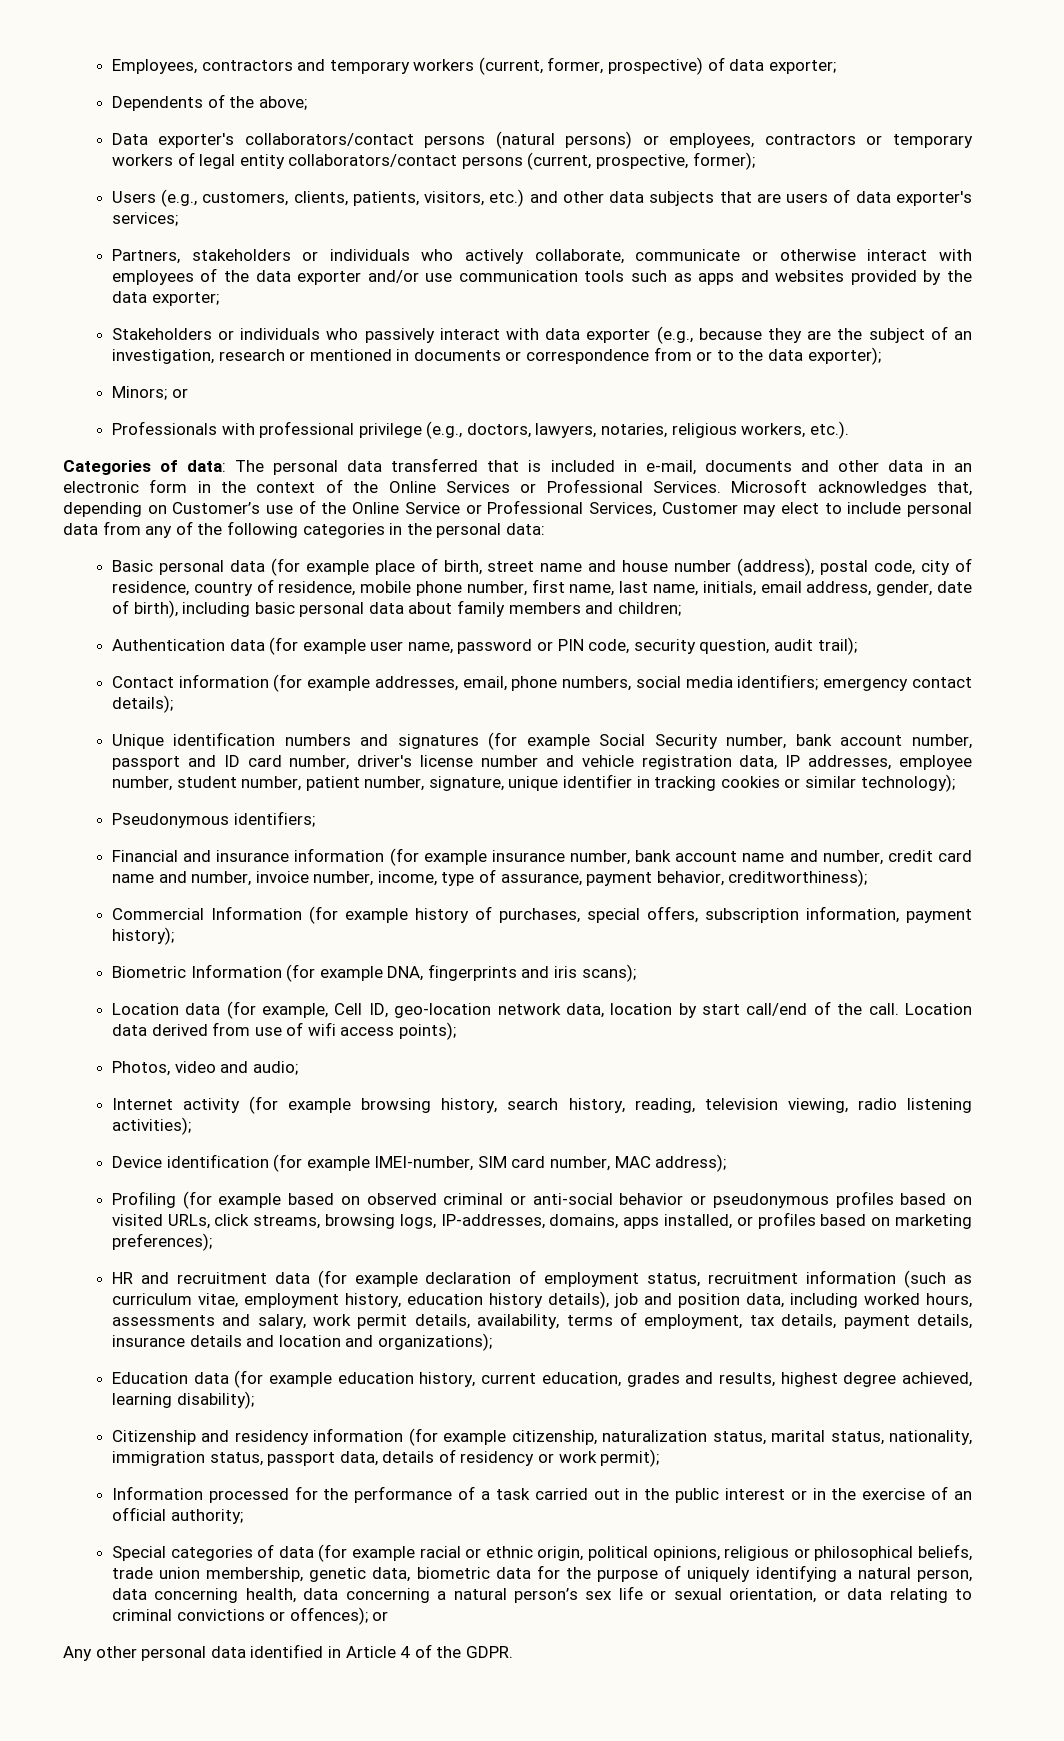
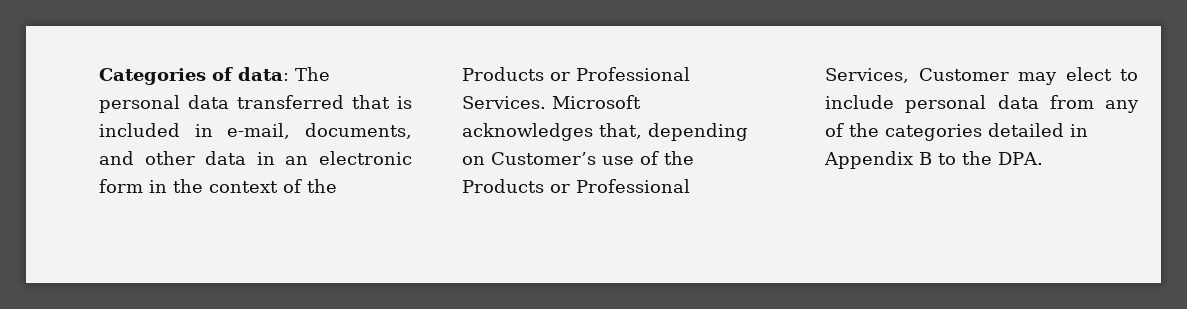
- Employees, contractors and temporary workers (current, former, prospective) of data exporter;
- Dependents of the above;
- Data exporter's collaborators/contact persons (natural persons) or employees, contractors or temporary workers of legal entity collaborators/contact persons (current, prospective, former);
- Users (e.g., customers, clients, patients, visitors, etc.) and other data subjects that are users of data exporter's services;
- Partners, stakeholders or individuals who actively collaborate, communicate or otherwise interact with employees of the data exporter and/or use communication tools such as apps and websites provided by the data exporter;
- Stakeholders or individuals who passively interact with data exporter (e.g., because they are the subject of an investigation, research or mentioned in documents or correspondence from or to the data exporter);
- Minors; or
- Professionals with professional privilege (e.g., doctors, lawyers, notaries, religious workers, etc.).
- Categories of data: The personal data transferred that is included in e-mail, documents and other data in an electronic form in the context of the Online Services or Professional Services.
+ Categories of data: The personal data transferred that is included in e-mail, documents, and other data in an electronic form in the context of the Products or Professional Services.
- Microsoft acknowledges that, depending on Customer’s use of the Online Service or Professional Services, Customer may elect to include personal data from any of the following categories in the personal data:
- Basic personal data (for example place of birth, street name and house number (address), postal code, city of residence, country of residence, mobile phone number, first name, last name, initials, email address, gender, date of birth), including basic personal data about family members and children;
- Authentication data (for example user name, password or PIN code, security question, audit trail);
- Contact information (for example addresses, email, phone numbers, social media identifiers; emergency contact details);
- Unique identification numbers and signatures (for example Social Security number, bank account number, passport and ID card number, driver's license number and vehicle registration data, IP addresses, employee number, student number, patient number, signature, unique identifier in tracking cookies or similar technology);
- Pseudonymous identifiers;
- Financial and insurance information (for example insurance number, bank account name and number, credit card name and number, invoice number, income, type of assurance, payment behavior, creditworthiness);
- Commercial Information (for example history of purchases, special offers, subscription information, payment history);
- Biometric Information (for example DNA, fingerprints and iris scans);
- Location data (for example, Cell ID, geo-location network data, location by start call/end of the call. Location data derived from use of wifi access points);
- Photos, video and audio;
- Internet activity (for example browsing history, search history, reading, television viewing, radio listening activities);
- Device identification (for example IMEI-number, SIM card number, MAC address);
- Profiling (for example based on observed criminal or anti-social behavior or pseudonymous profiles based on visited URLs, click streams, browsing logs, IP-addresses, domains, apps installed, or profiles based on marketing preferences);
- HR and recruitment data (for example declaration of employment status, recruitment information (such as curriculum vitae, employment history, education history details), job and position data, including worked hours, assessments and salary, work permit details, availability, terms of employment, tax details, payment details, insurance details and location and organizations);
- Education data (for example education history, current education, grades and results, highest degree achieved, learning disability);
- Citizenship and residency information (for example citizenship, naturalization status, marital status, nationality, immigration status, passport data, details of residency or work permit);
- Information processed for the performance of a task carried out in the public interest or in the exercise of an official authority;
- Special categories of data (for example racial or ethnic origin, political opinions, religious or philosophical beliefs, trade union membership, genetic data, biometric data for the purpose of uniquely identifying a natural person, data concerning health, data concerning a natural person’s sex life or sexual orientation, or data relating to criminal convictions or offences); or
- Any other personal data identified in Article 4 of the GDPR.
+ Microsoft acknowledges that, depending on Customer’s use of the Products or Professional Services, Customer may elect to include personal data from any of the categories detailed in Appendix B to the DPA.

